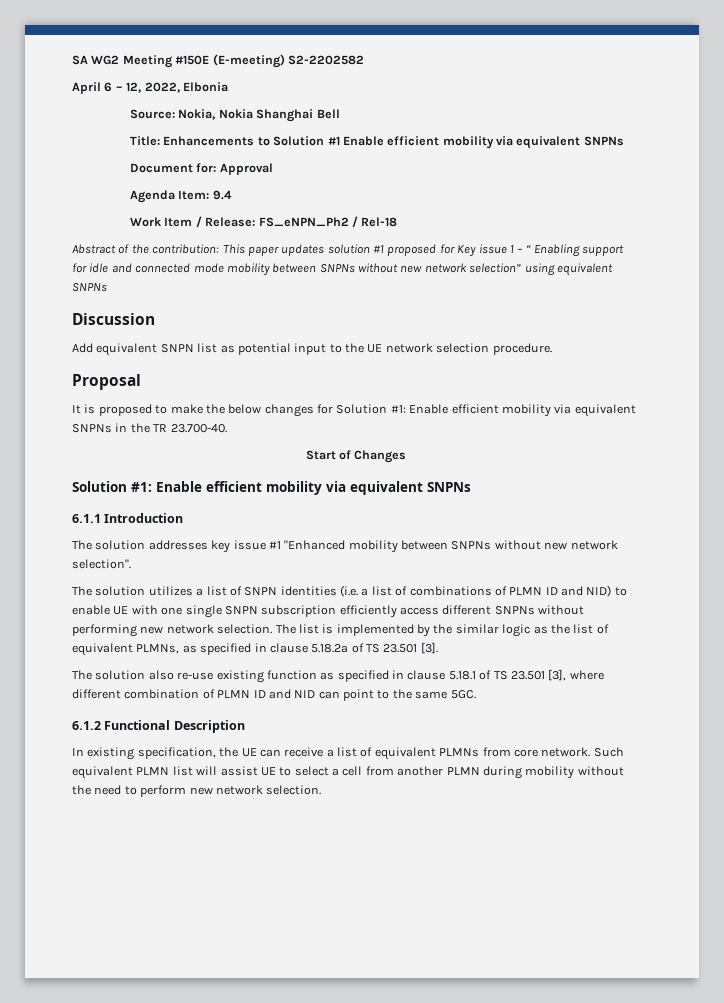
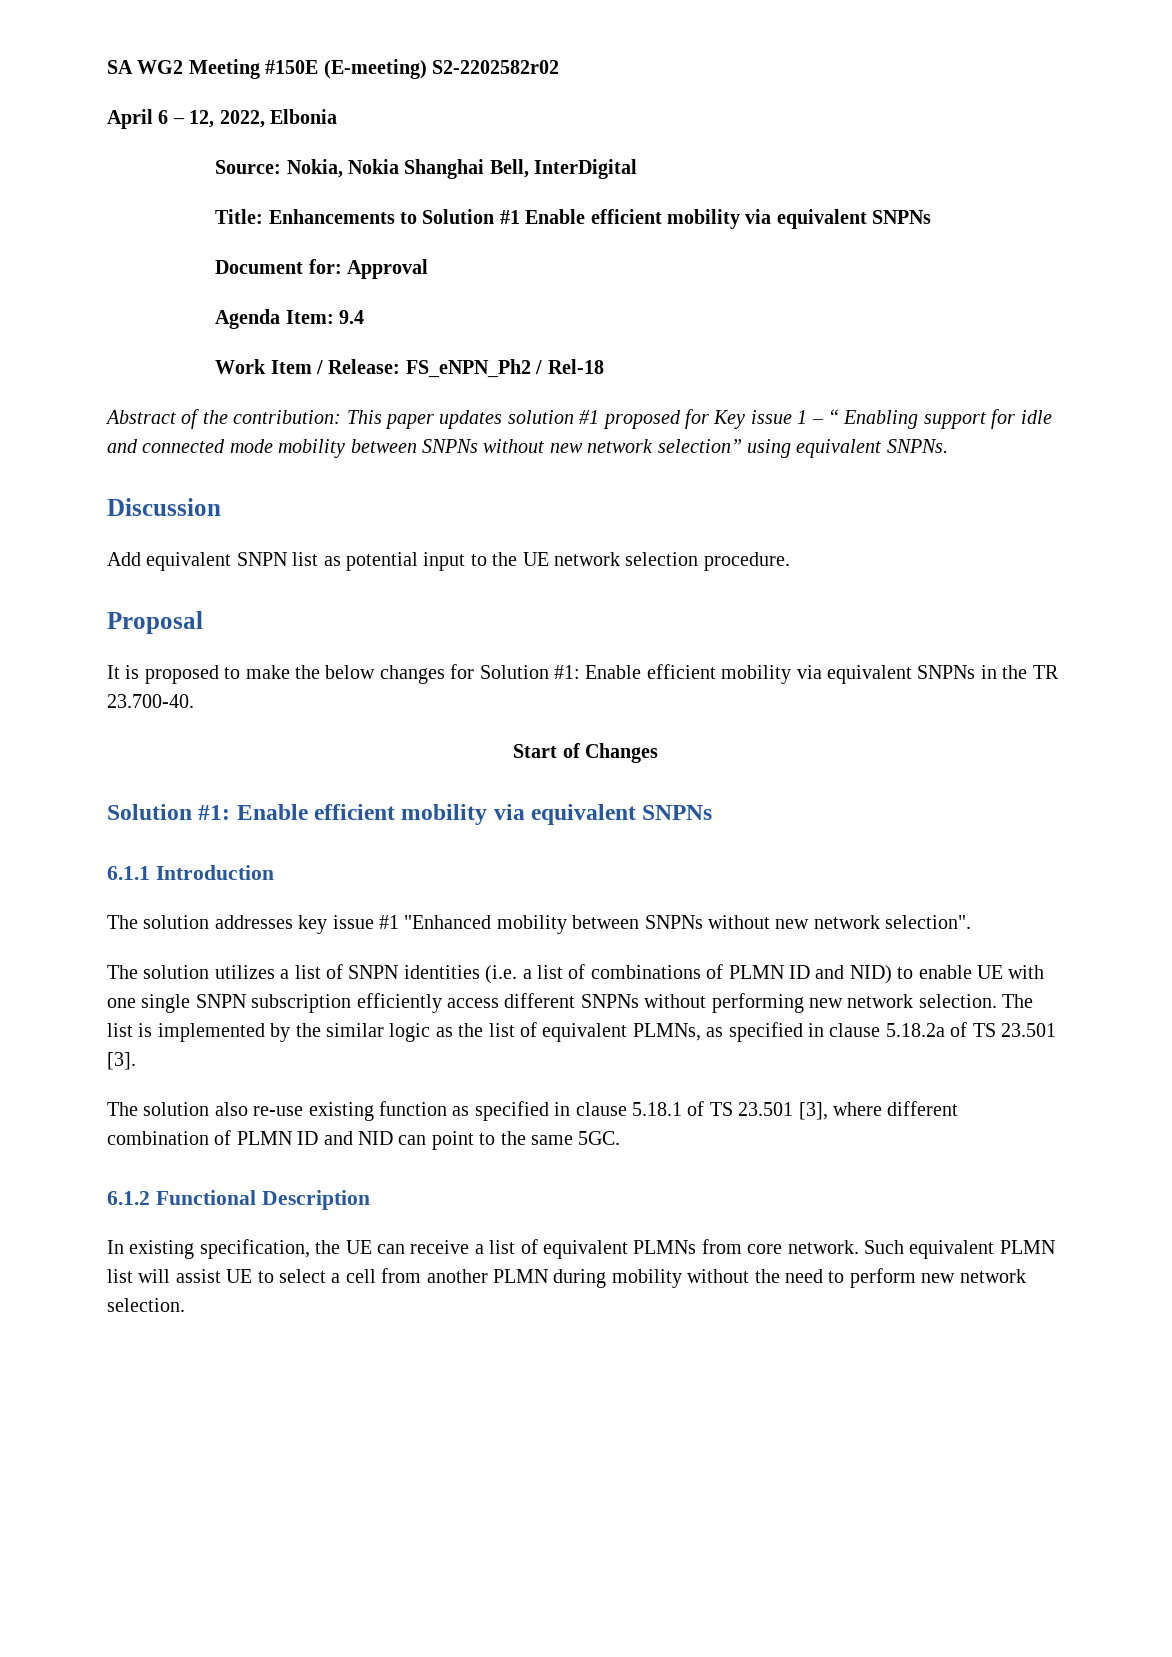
- SA WG2 Meeting #150E (E-meeting) S2-2202582
+ SA WG2 Meeting #150E (E-meeting) S2-2202582r02
- Source: Nokia, Nokia Shanghai Bell
+ Source: Nokia, Nokia Shanghai Bell, InterDigital
- Abstract of the contribution: This paper updates solution #1 proposed for Key issue 1 – “ Enabling support for idle and connected mode mobility between SNPNs without new network selection” using equivalent SNPNs
+ Abstract of the contribution: This paper updates solution #1 proposed for Key issue 1 – “ Enabling support for idle and connected mode mobility between SNPNs without new network selection” using equivalent SNPNs.

